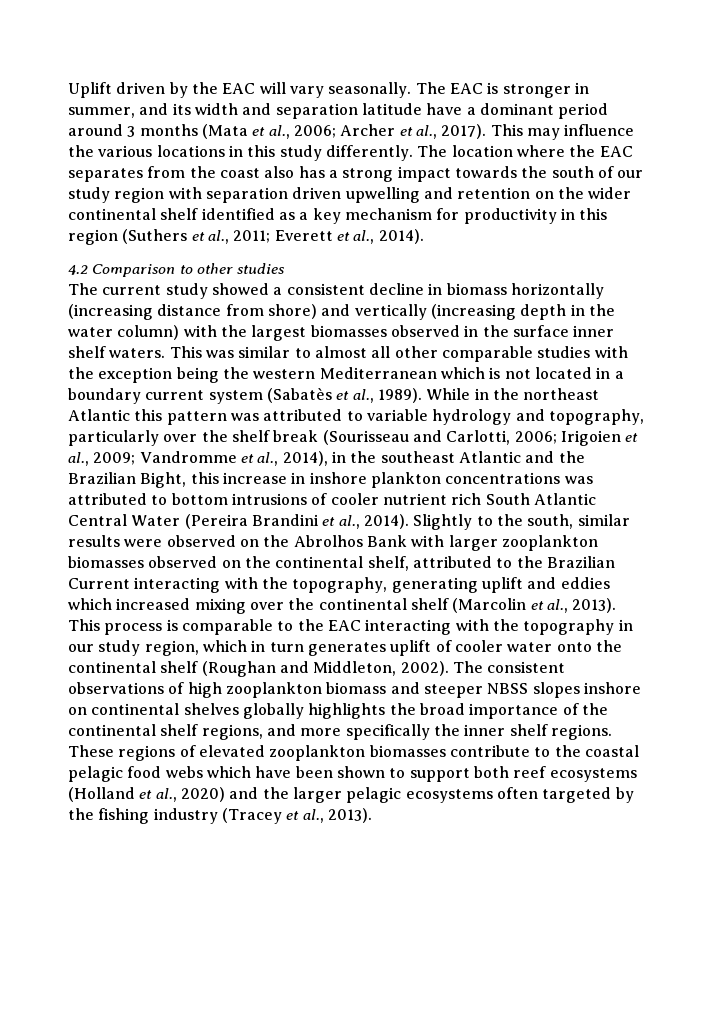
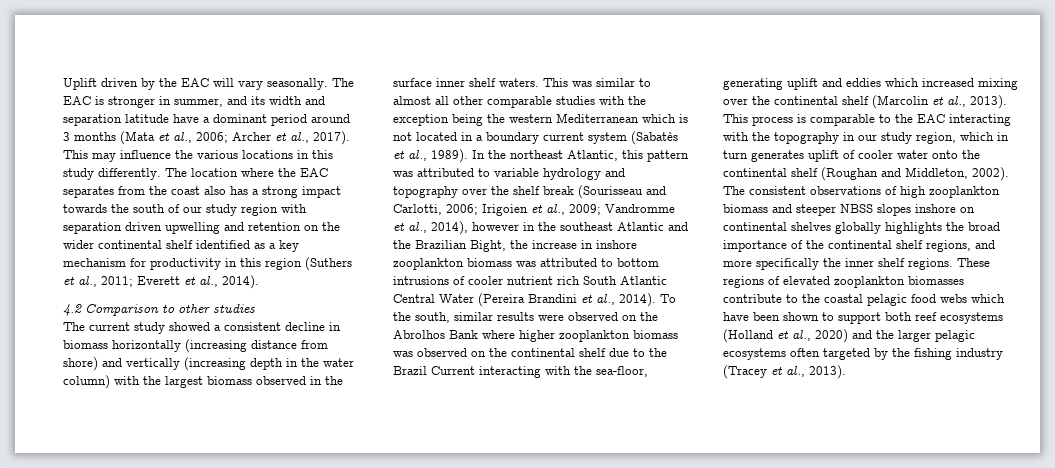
- The current study showed a consistent decline in biomass horizontally (increasing distance from shore) and vertically (increasing depth in the water column) with the largest biomasses observed in the surface inner shelf waters.
+ The current study showed a consistent decline in biomass horizontally (increasing distance from shore) and vertically (increasing depth in the water column) with the largest biomass observed in the surface inner shelf waters.
- While in the northeast Atlantic this pattern was attributed to variable hydrology and topography, particularly over the shelf break (Sourisseau and Carlotti, 2006; Irigoien et al., 2009; Vandromme et al., 2014), in the southeast Atlantic and the Brazilian Bight, this increase in inshore plankton concentrations was attributed to bottom intrusions of cooler nutrient rich South Atlantic Central Water (Pereira Brandini et al., 2014).
+ In the northeast Atlantic, this pattern was attributed to variable hydrology and topography over the shelf break (Sourisseau and Carlotti, 2006; Irigoien et al., 2009; Vandromme et al., 2014), however in the southeast Atlantic and the Brazilian Bight, the increase in inshore zooplankton biomass was attributed to bottom intrusions of cooler nutrient rich South Atlantic Central Water (Pereira Brandini et al., 2014).
- Slightly to the south, similar results were observed on the Abrolhos Bank with larger zooplankton biomasses observed on the continental shelf, attributed to the Brazilian Current interacting with the topography, generating uplift and eddies which increased mixing over the continental shelf (Marcolin et al., 2013).
+ To the south, similar results were observed on the Abrolhos Bank where higher zooplankton biomass was observed on the continental shelf due to the Brazil Current interacting with the sea-floor, generating uplift and eddies which increased mixing over the continental shelf (Marcolin et al., 2013).

